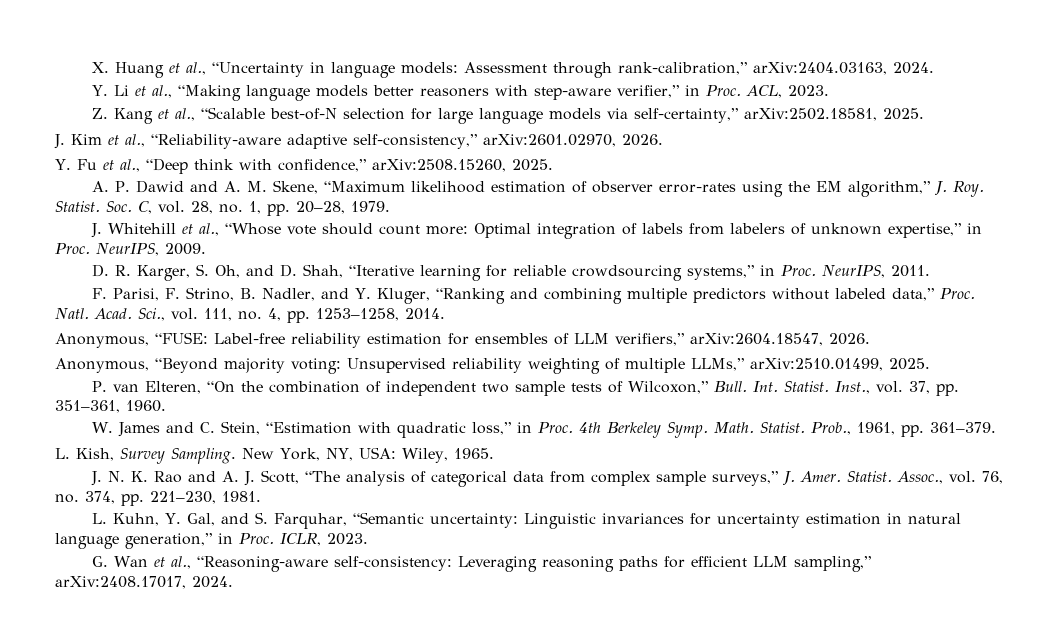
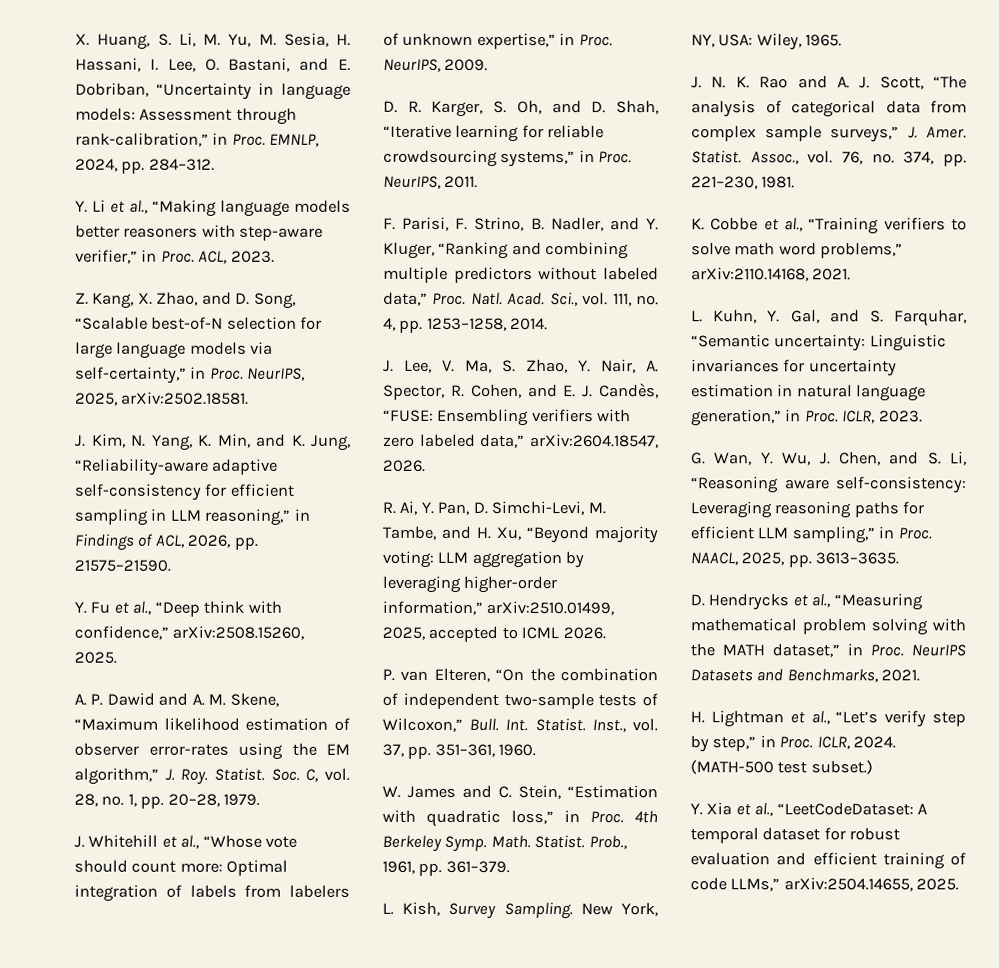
- X. Huang et al., “Uncertainty in language models: Assessment through rank-calibration,” arXiv:2404.03163, 2024.
+ X. Huang, S. Li, M. Yu, M. Sesia, H. Hassani, I. Lee, O. Bastani, and E. Dobriban, “Uncertainty in language models: Assessment through rank-calibration,” in Proc. EMNLP, 2024, pp. 284–312.
- Z. Kang et al., “Scalable best-of-N selection for large language models via self-certainty,” arXiv:2502.18581, 2025.
- J. Kim et al., “Reliability-aware adaptive self-consistency,” arXiv:2601.02970, 2026.
+ Z. Kang, X. Zhao, and D. Song, “Scalable best-of-N selection for large language models via self-certainty,” in Proc. NeurIPS, 2025, arXiv:2502.18581.
+ J. Kim, N. Yang, K. Min, and K. Jung, “Reliability-aware adaptive self-consistency for efficient sampling in LLM reasoning,” in Findings of ACL, 2026, pp. 21575–21590.
- Anonymous, “FUSE: Label-free reliability estimation for ensembles of LLM verifiers,” arXiv:2604.18547, 2026.
- Anonymous, “Beyond majority voting: Unsupervised reliability weighting of multiple LLMs,” arXiv:2510.01499, 2025.
+ J. Lee, V. Ma, S. Zhao, Y. Nair, A. Spector, R. Cohen, and E. J. Candès, “FUSE: Ensembling verifiers with zero labeled data,” arXiv:2604.18547, 2026.
+ R. Ai, Y. Pan, D. Simchi-Levi, M. Tambe, and H. Xu, “Beyond majority voting: LLM aggregation by leveraging higher-order information,” arXiv:2510.01499, 2025, accepted to ICML 2026.
- P. van Elteren, “On the combination of independent two sample tests of Wilcoxon,” Bull.
+ P. van Elteren, “On the combination of independent two-sample tests of Wilcoxon,” Bull.
+ K. Cobbe et al., “Training verifiers to solve math word problems,” arXiv:2110.14168, 2021.
- G. Wan et al., “Reasoning-aware self-consistency: Leveraging reasoning paths for efficient LLM sampling,” arXiv:2408.17017, 2024.
+ G. Wan, Y. Wu, J. Chen, and S. Li, “Reasoning aware self-consistency: Leveraging reasoning paths for efficient LLM sampling,” in Proc. NAACL, 2025, pp. 3613–3635.
+ D. Hendrycks et al., “Measuring mathematical problem solving with the MATH dataset,” in Proc. NeurIPS Datasets and Benchmarks, 2021.
+ H. Lightman et al., “Let’s verify step by step,” in Proc. ICLR, 2024. (MATH-500 test subset.)
+ Y. Xia et al., “LeetCodeDataset: A temporal dataset for robust evaluation and efficient training of code LLMs,” arXiv:2504.14655, 2025.

